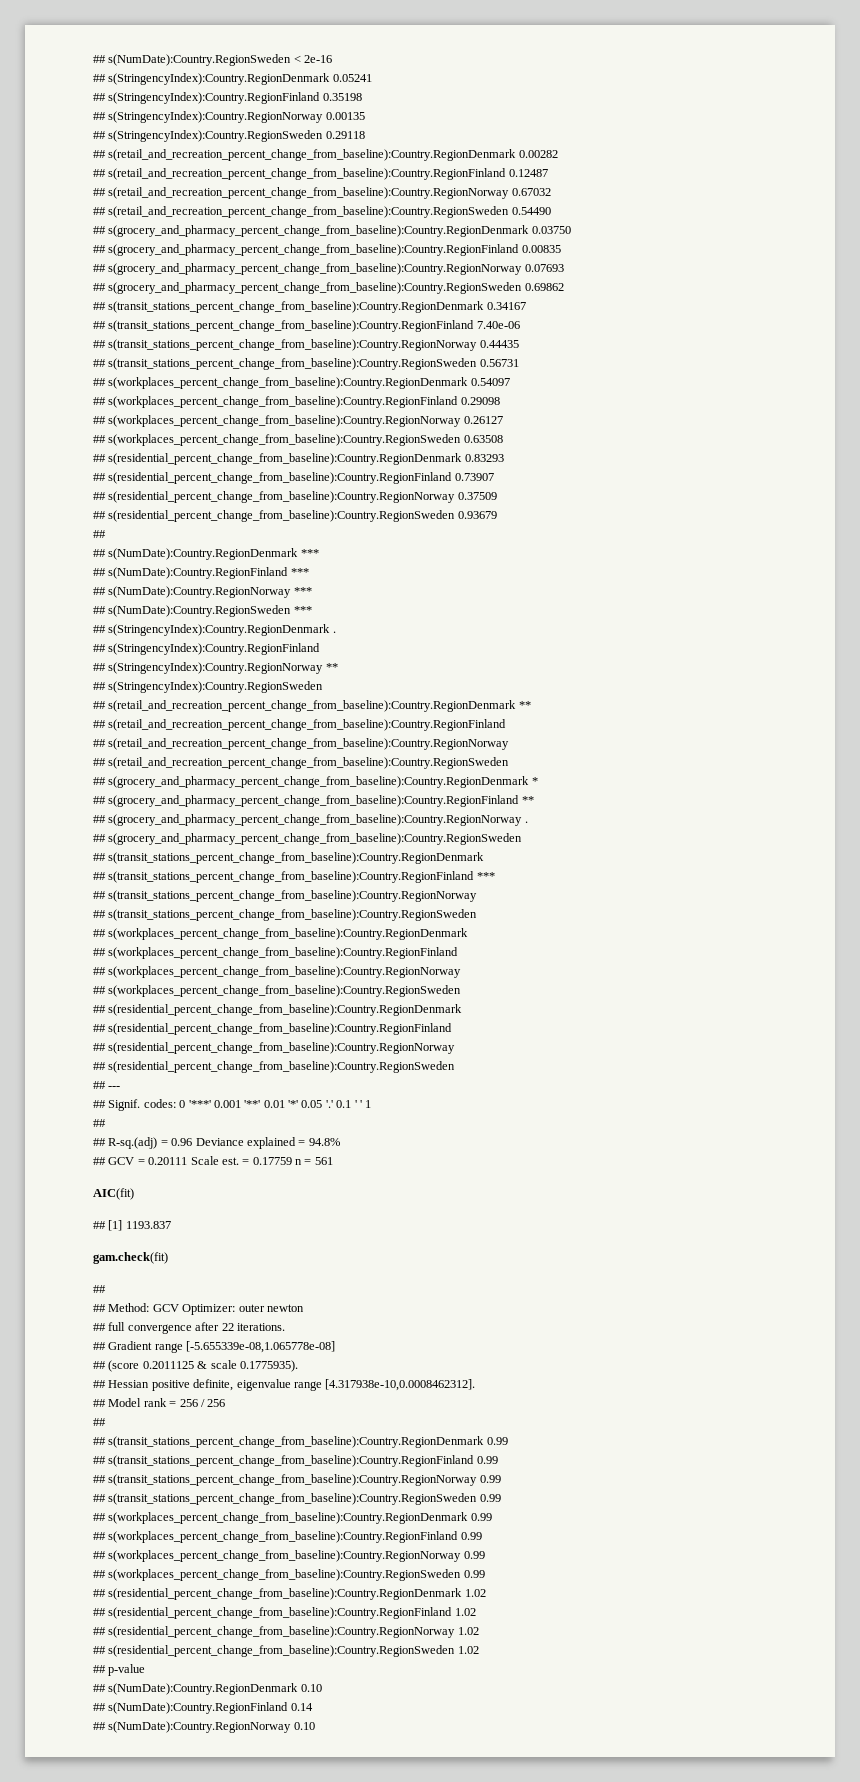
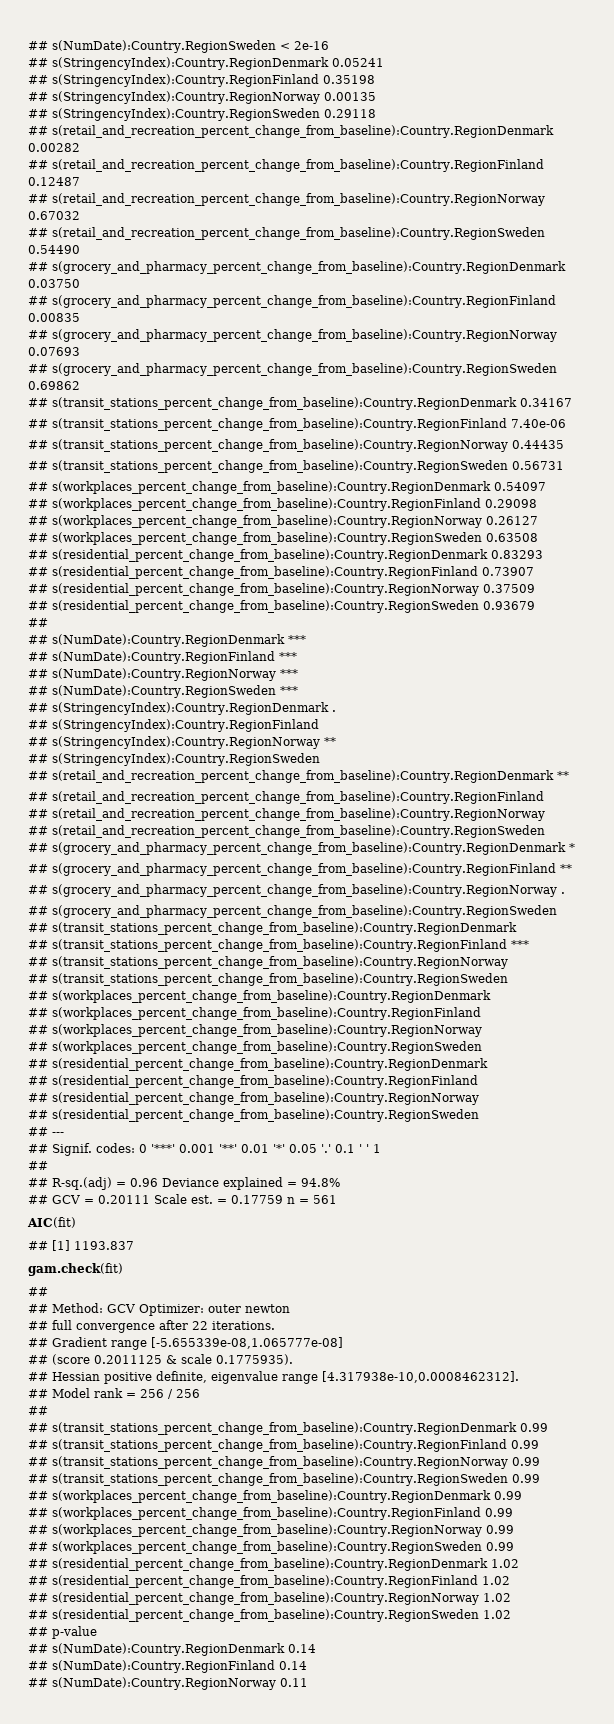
- ## Gradient range [-5.655339e-08,1.065778e-08]
+ ## Gradient range [-5.655339e-08,1.065777e-08]
- ## s(NumDate):Country.RegionDenmark 0.10
+ ## s(NumDate):Country.RegionDenmark 0.14
- ## s(NumDate):Country.RegionNorway 0.10
+ ## s(NumDate):Country.RegionNorway 0.11

